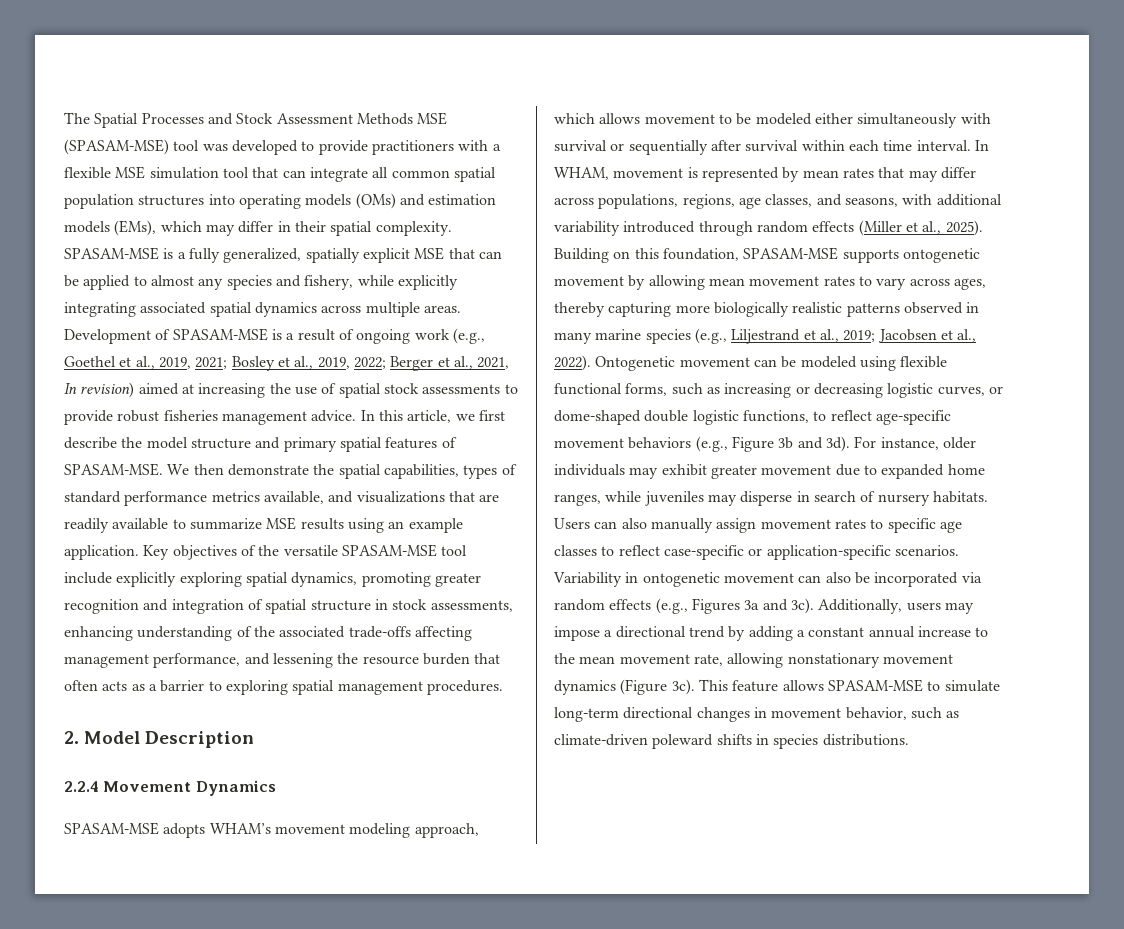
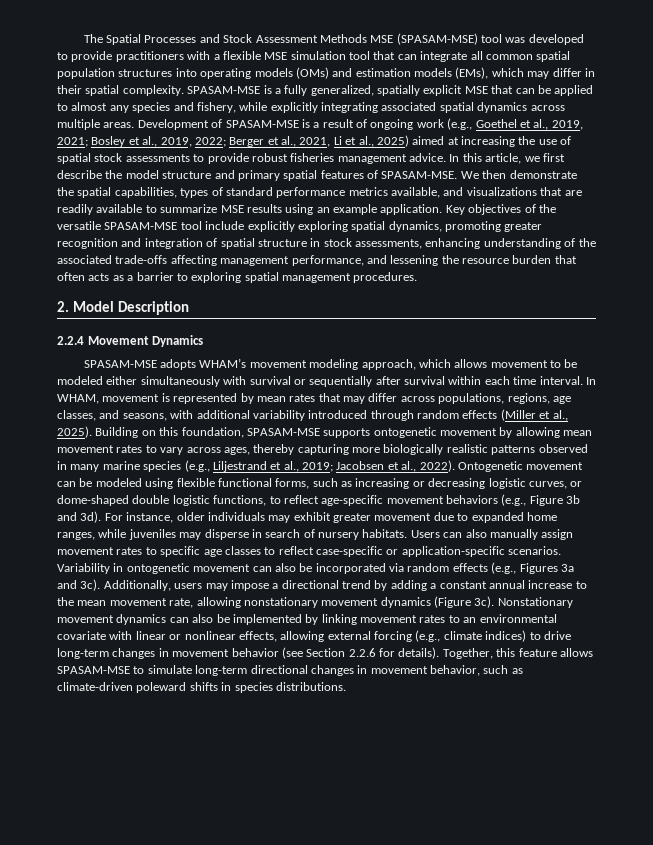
- Development of SPASAM-MSE is a result of ongoing work (e.g., Goethel et al., 2019, 2021; Bosley et al., 2019, 2022; Berger et al., 2021, In revision) aimed at increasing the use of spatial stock assessments to provide robust fisheries management advice.
+ Development of SPASAM-MSE is a result of ongoing work (e.g., Goethel et al., 2019, 2021; Bosley et al., 2019, 2022; Berger et al., 2021, Li et al., 2025) aimed at increasing the use of spatial stock assessments to provide robust fisheries management advice.
- This feature allows SPASAM-MSE to simulate long-term directional changes in movement behavior, such as climate-driven poleward shifts in species distributions.
+ Nonstationary movement dynamics can also be implemented by linking movement rates to an environmental covariate with linear or nonlinear effects, allowing external forcing (e.g., climate indices) to drive long-term changes in movement behavior (see Section 2.2.6 for details). Together, this feature allows SPASAM-MSE to simulate long-term directional changes in movement behavior, such as climate-driven poleward shifts in species distributions.

